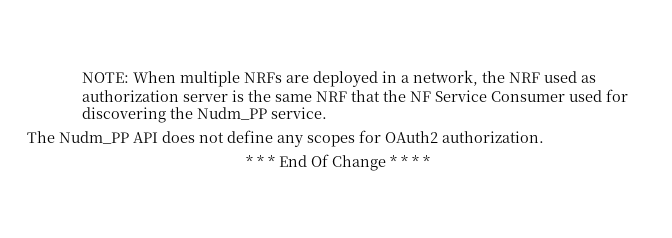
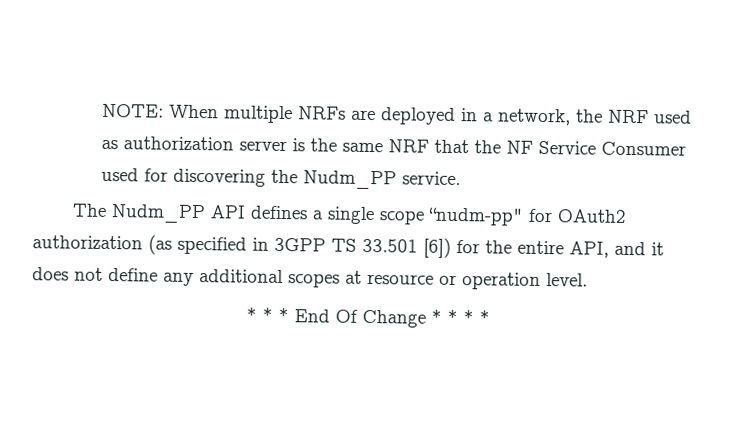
- The Nudm_PP API does not define any scopes for OAuth2 authorization.
+ The Nudm_PP API defines a single scope “nudm-pp" for OAuth2 authorization (as specified in 3GPP TS 33.501 [6]) for the entire API, and it does not define any additional scopes at resource or operation level.

